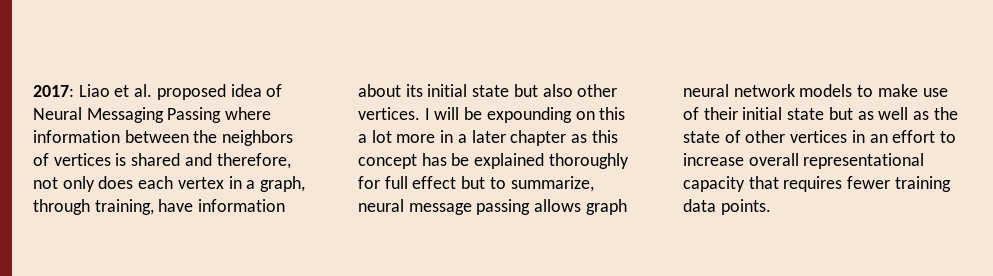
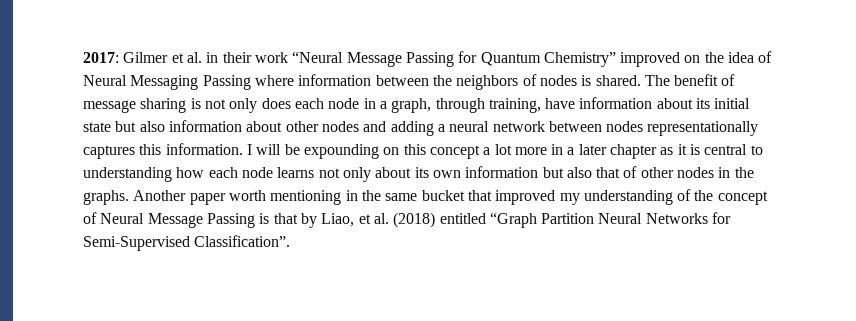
- 2017: Liao et al. proposed idea of Neural Messaging Passing where information between the neighbors of vertices is shared and therefore, not only does each vertex in a graph, through training, have information about its initial state but also other vertices.
+ 2017: Gilmer et al. in their work “Neural Message Passing for Quantum Chemistry” improved on the idea of Neural Messaging Passing where information between the neighbors of nodes is shared. The benefit of message sharing is not only does each node in a graph, through training, have information about its initial state but also information about other nodes and adding a neural network between nodes representationally captures this information.
- I will be expounding on this a lot more in a later chapter as this concept has be explained thoroughly for full effect but to summarize, neural message passing allows graph neural network models to make use of their initial state but as well as the state of other vertices in an effort to increase overall representational capacity that requires fewer training data points.
+ I will be expounding on this concept a lot more in a later chapter as it is central to understanding how each node learns not only about its own information but also that of other nodes in the graphs. Another paper worth mentioning in the same bucket that improved my understanding of the concept of Neural Message Passing is that by Liao, et al. (2018) entitled “Graph Partition Neural Networks for Semi-Supervised Classification”.

